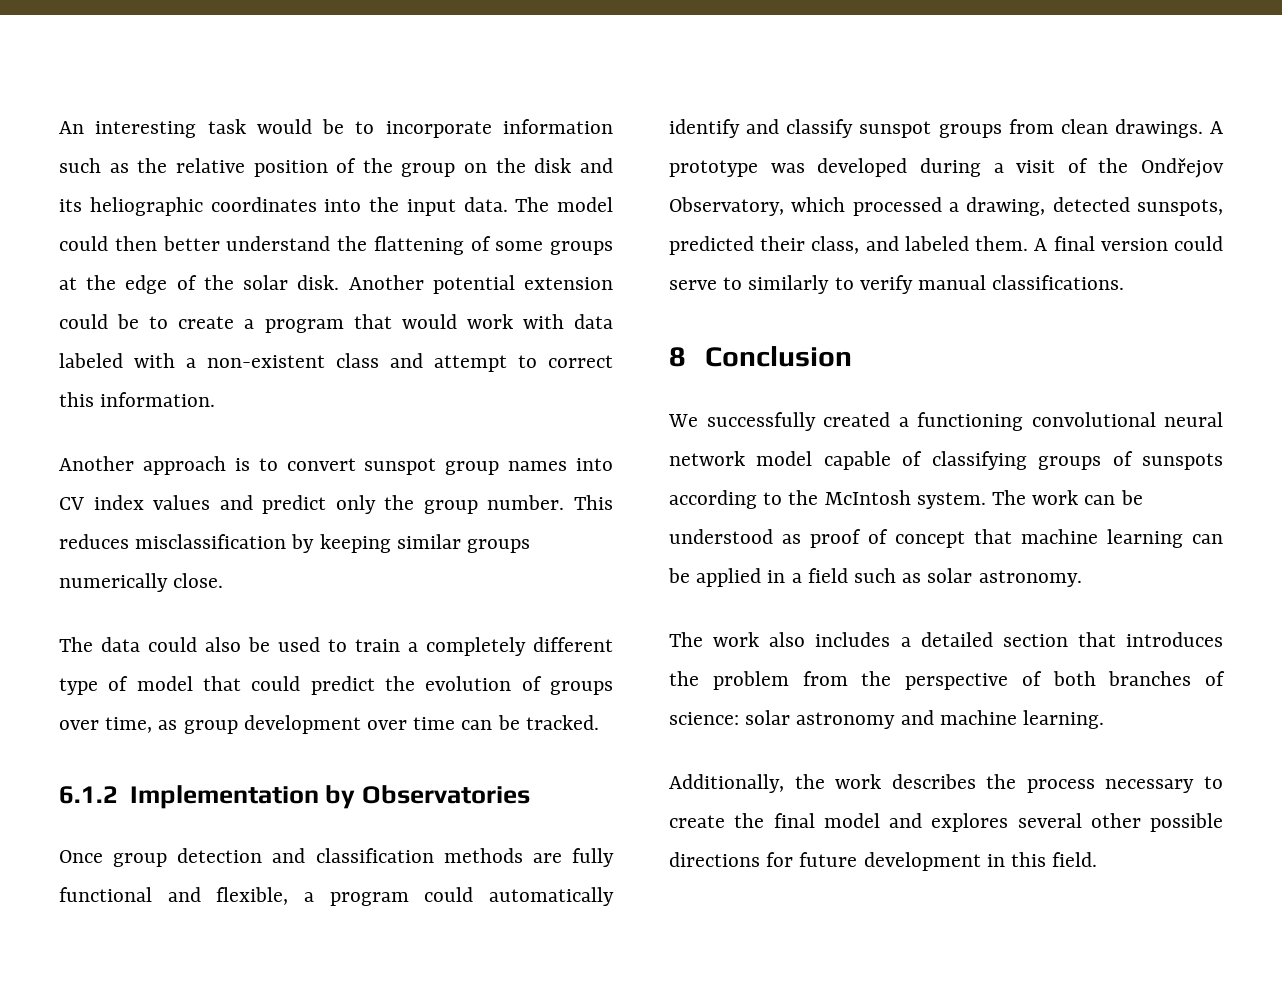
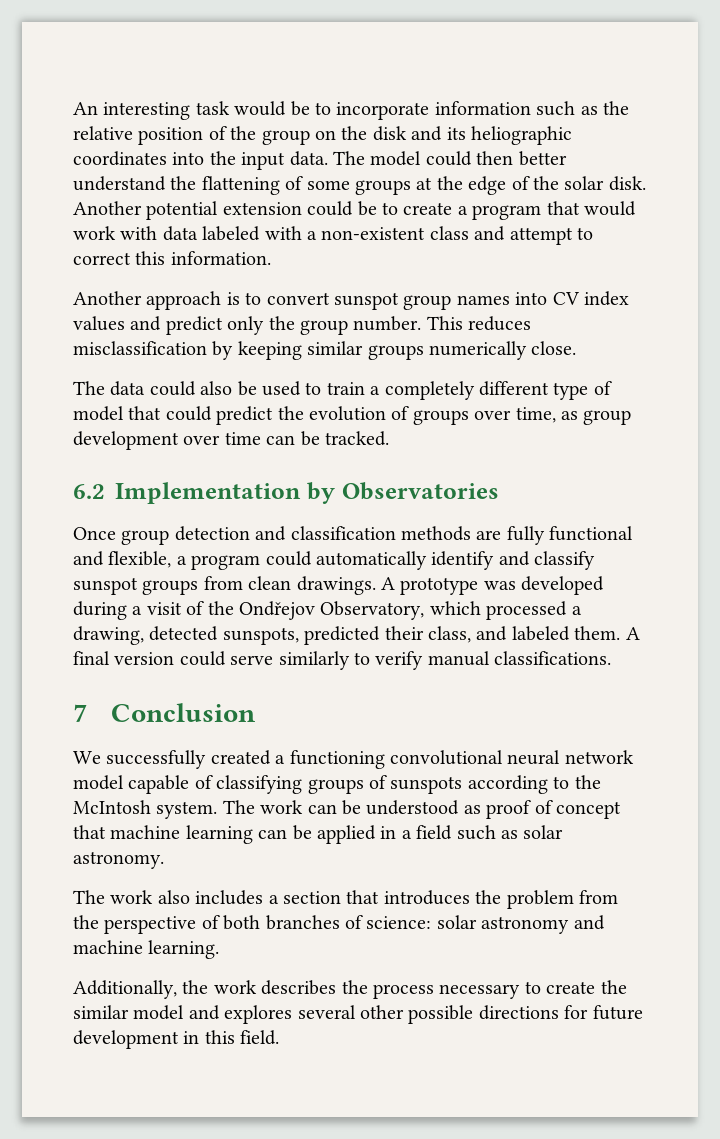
- 6.1.2 Implementation by Observatories
+ 6.2 Implementation by Observatories
- A final version could serve to similarly to verify manual classifications.
+ A final version could serve similarly to verify manual classifications.
- 8 Conclusion
+ 7 Conclusion
- The work also includes a detailed section that introduces the problem from the perspective of both branches of science: solar astronomy and machine learning.
+ The work also includes a section that introduces the problem from the perspective of both branches of science: solar astronomy and machine learning.
- Additionally, the work describes the process necessary to create the final model and explores several other possible directions for future development in this field.
+ Additionally, the work describes the process necessary to create the similar model and explores several other possible directions for future development in this field.

